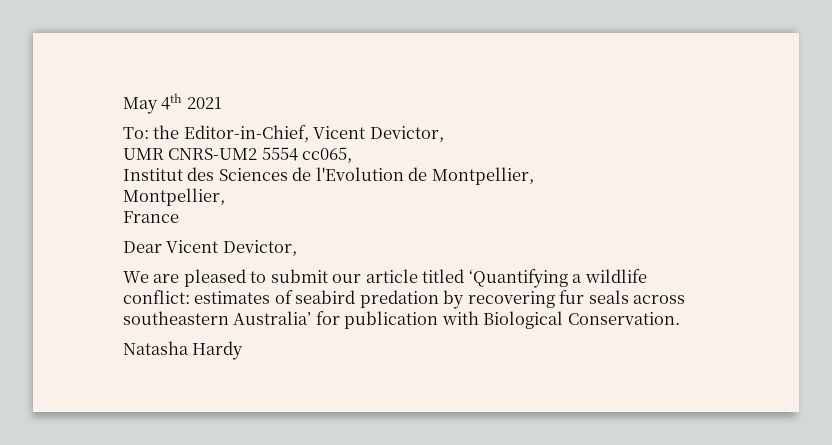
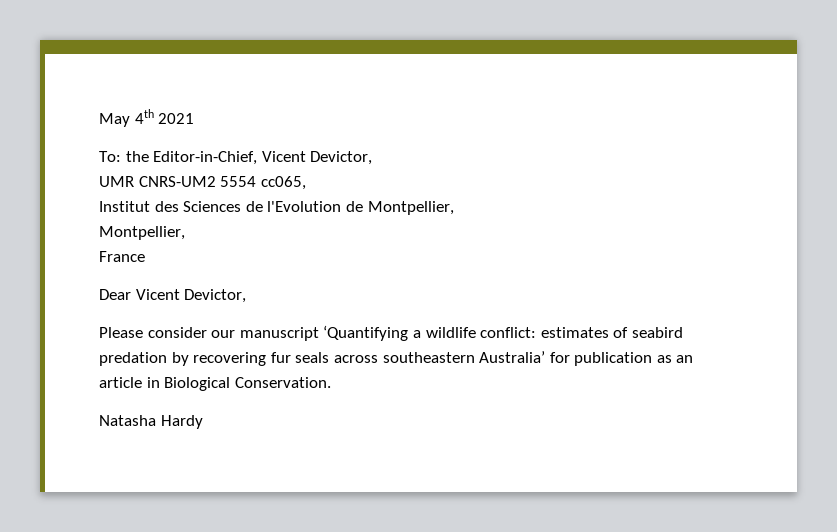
- We are pleased to submit our article titled ‘Quantifying a wildlife conflict: estimates of seabird predation by recovering fur seals across southeastern Australia’ for publication with Biological Conservation.
+ Please consider our manuscript ‘Quantifying a wildlife conflict: estimates of seabird predation by recovering fur seals across southeastern Australia’ for publication as an article in Biological Conservation.

